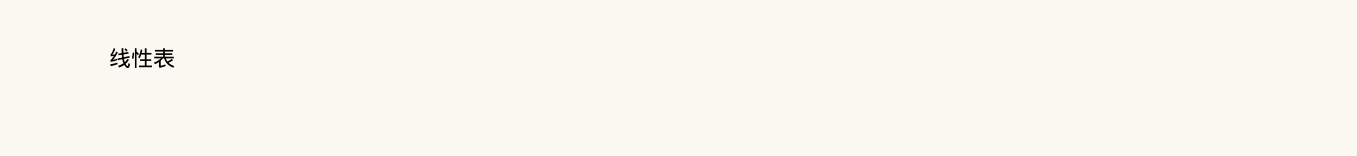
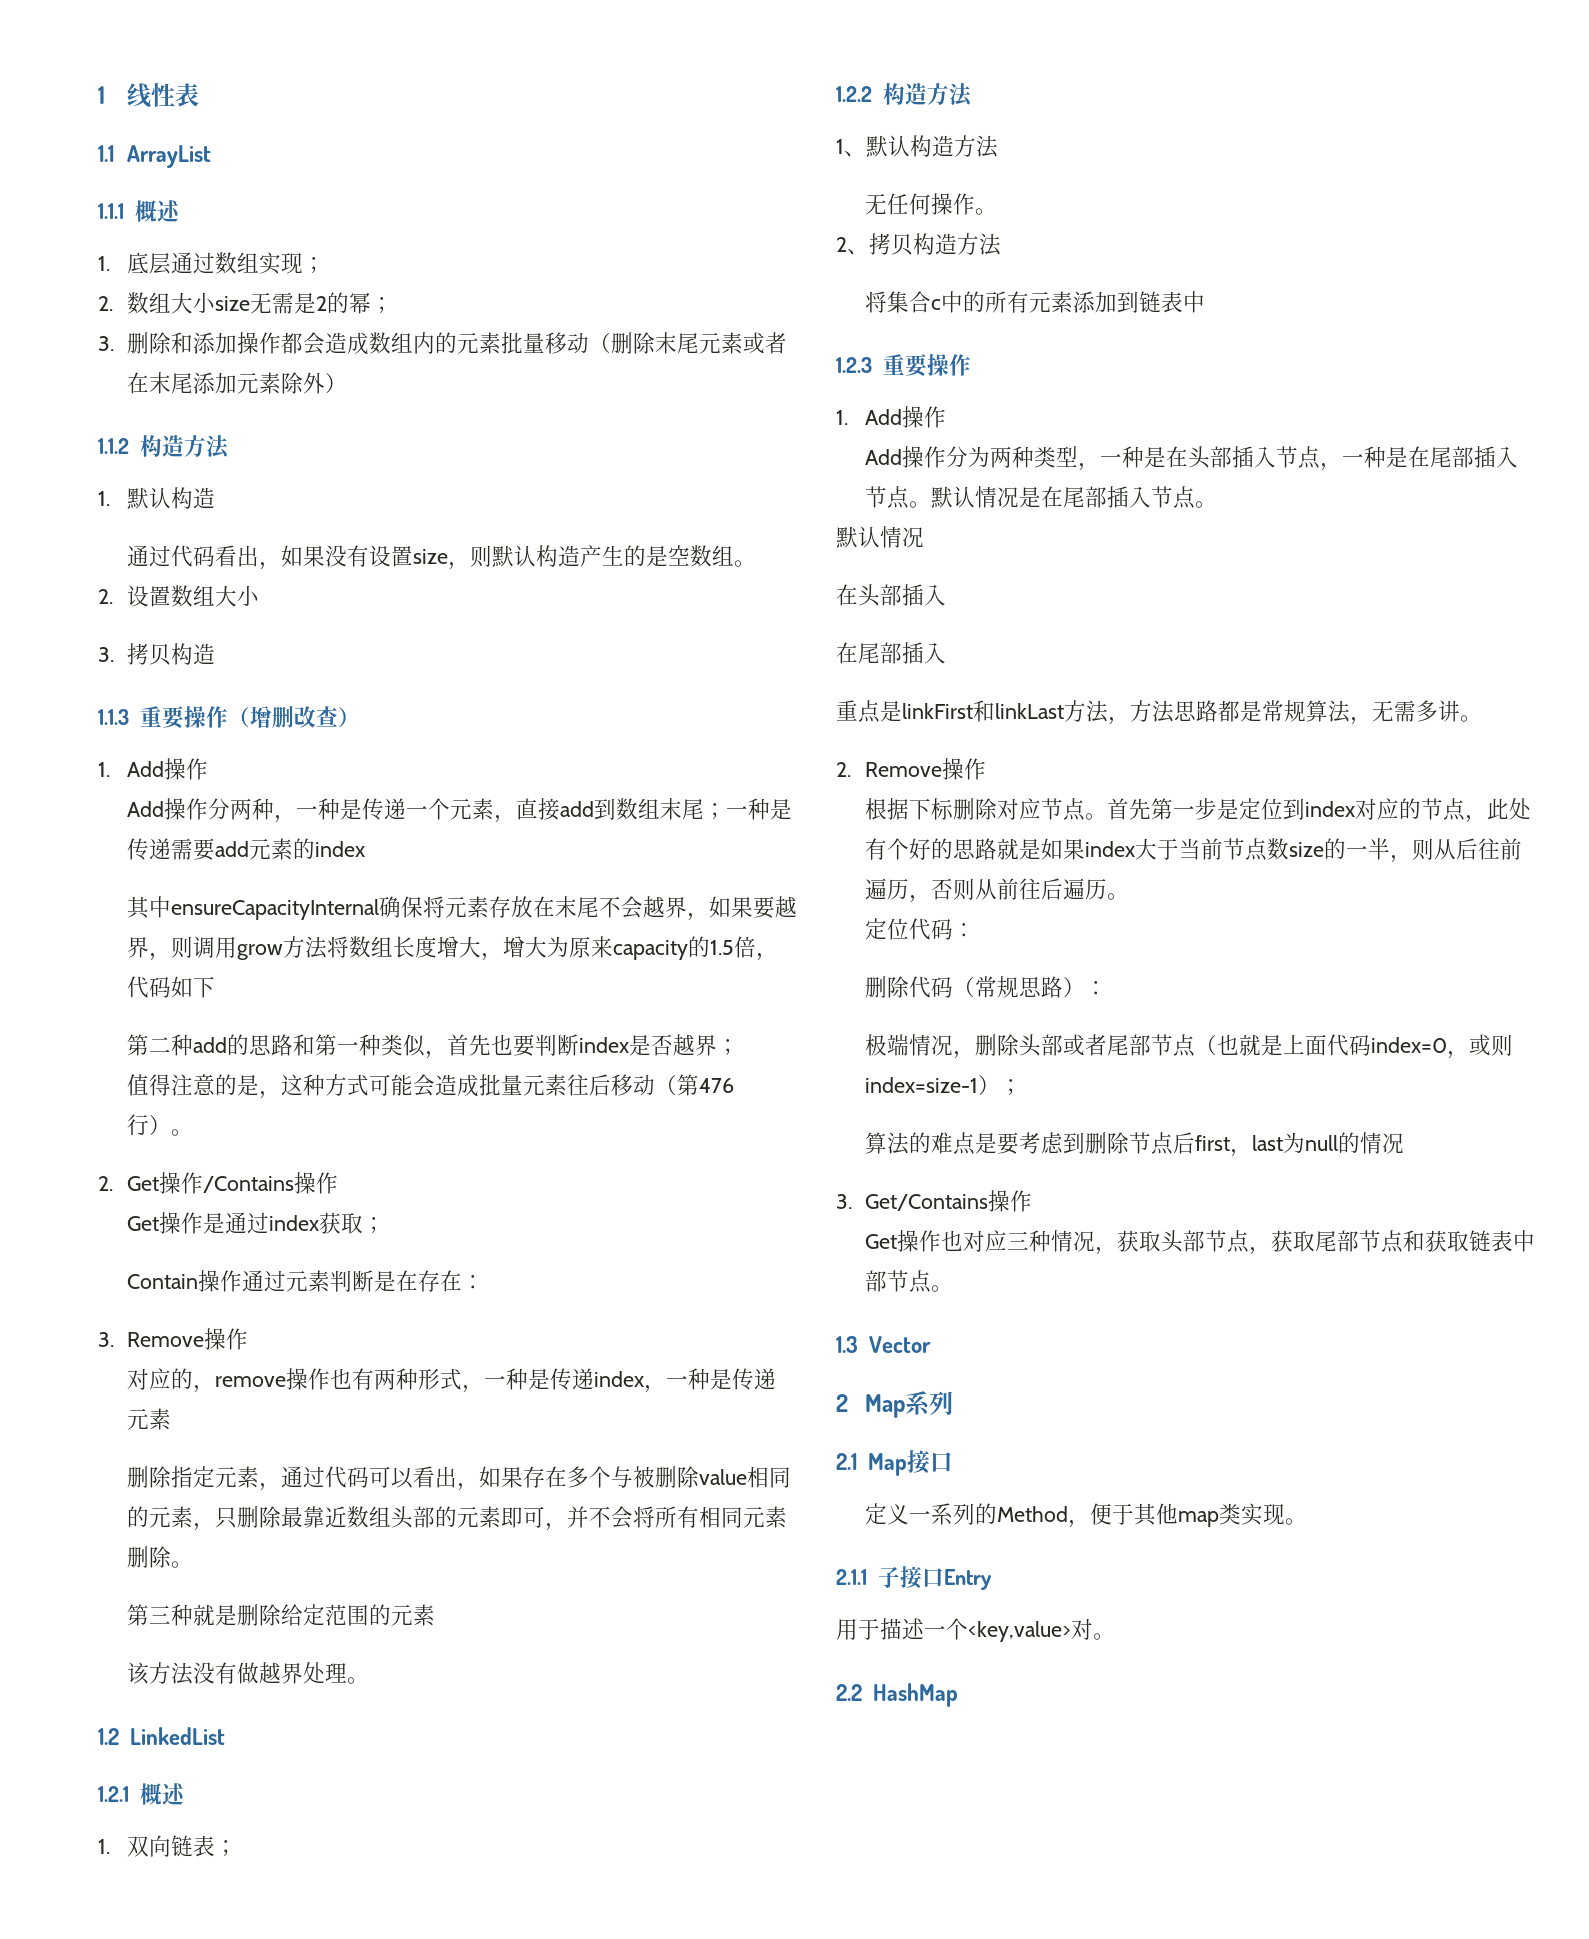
- 线性表
+ 1线性表
+ 1.1 ArrayList
+ 1.1.1概述
+ 1.底层通过数组实现；
+ 2.数组大小size无需是2的幂；
+ 3.删除和添加操作都会造成数组内的元素批量移动（删除末尾元素或者在末尾添加元素除外）
+ 1.1.2构造方法
+ 1.默认构造
+ 通过代码看出，如果没有设置size，则默认构造产生的是空数组。
+ 2.设置数组大小
+ 3.拷贝构造
+ 1.1.3重要操作（增删改查）
+ 1. Add操作
+ Add操作分两种，一种是传递一个元素，直接add到数组末尾；一种是传递需要add元素的index
+ 其中ensureCapacityInternal确保将元素存放在末尾不会越界，如果要越界，则调用grow方法将数组长度增大，增大为原来capacity的1.5倍，代码如下
+ 第二种add的思路和第一种类似，首先也要判断index是否越界；
+ 值得注意的是，这种方式可能会造成批量元素往后移动（第476行）。
+ 2. Get操作/Contains操作
+ Get操作是通过index获取；
+ Contain操作通过元素判断是在存在：
+ 3. Remove操作
+ 对应的，remove操作也有两种形式，一种是传递index，一种是传递元素
+ 删除指定元素，通过代码可以看出，如果存在多个与被删除value相同的元素，只删除最靠近数组头部的元素即可，并不会将所有相同元素删除。
+ 第三种就是删除给定范围的元素
+ 该方法没有做越界处理。
+ 1.2 LinkedList
+ 1.2.1概述
+ 1.双向链表；
+ 1.2.2构造方法
+ 1、默认构造方法
+ 无任何操作。
+ 2、拷贝构造方法
+ 将集合c中的所有元素添加到链表中
+ 1.2.3重要操作
+ 1. Add操作
+ Add操作分为两种类型，一种是在头部插入节点，一种是在尾部插入节点。默认情况是在尾部插入节点。
+ 默认情况
+ 在头部插入
+ 在尾部插入
+ 重点是linkFirst和linkLast方法，方法思路都是常规算法，无需多讲。
+ 2. Remove操作
+ 根据下标删除对应节点。首先第一步是定位到index对应的节点，此处有个好的思路就是如果index大于当前节点数size的一半，则从后往前遍历，否则从前往后遍历。
+ 定位代码：
+ 删除代码（常规思路）：
+ 极端情况，删除头部或者尾部节点（也就是上面代码index=0，或则index=size-1）；
+ 算法的难点是要考虑到删除节点后first，last为null的情况
+ 3. Get/Contains操作
+ Get操作也对应三种情况，获取头部节点，获取尾部节点和获取链表中部节点。
+ 1.3 Vector
+ 2 Map系列
+ 2.1 Map接口
+ 定义一系列的Method，便于其他map类实现。
+ 2.1.1子接口Entry
+ 用于描述一个<key,value>对。
+ 2.2 HashMap

